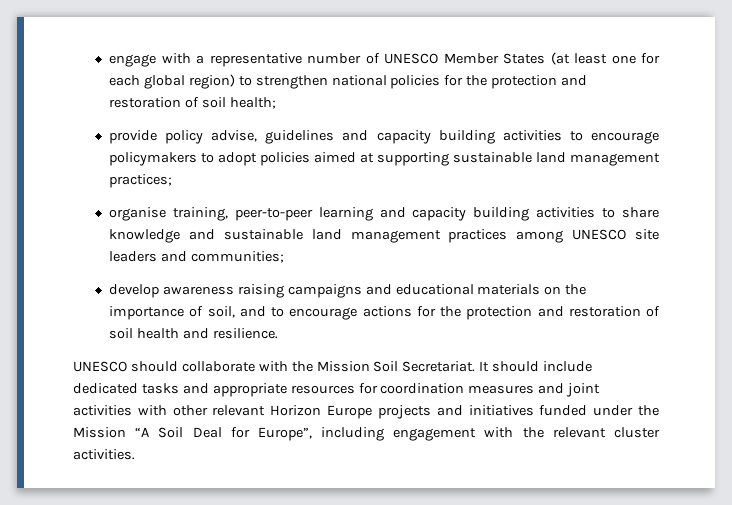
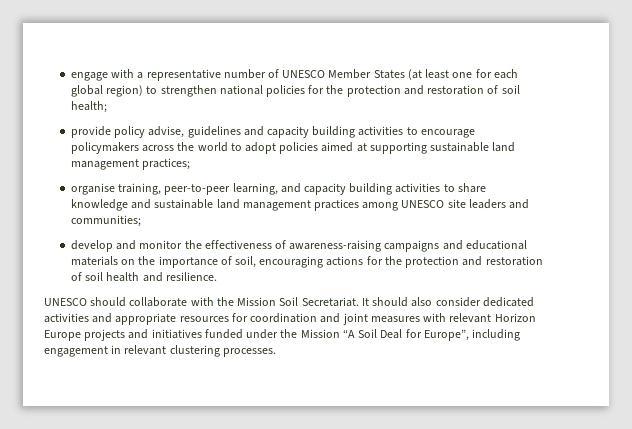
- provide policy advise, guidelines and capacity building activities to encourage policymakers to adopt policies aimed at supporting sustainable land management practices;
+ provide policy advise, guidelines and capacity building activities to encourage policymakers across the world to adopt policies aimed at supporting sustainable land management practices;
- organise training, peer-to-peer learning and capacity building activities to share knowledge and sustainable land management practices among UNESCO site leaders and communities;
+ organise training, peer-to-peer learning, and capacity building activities to share knowledge and sustainable land management practices among UNESCO site leaders and communities;
- develop awareness raising campaigns and educational materials on the importance of soil, and to encourage actions for the protection and restoration of soil health and resilience.
+ develop and monitor the effectiveness of awareness-raising campaigns and educational materials on the importance of soil, encouraging actions for the protection and restoration of soil health and resilience.
- It should include dedicated tasks and appropriate resources for coordination measures and joint activities with other relevant Horizon Europe projects and initiatives funded under the Mission “A Soil Deal for Europe”, including engagement with the relevant cluster activities.
+ It should also consider dedicated activities and appropriate resources for coordination and joint measures with relevant Horizon Europe projects and initiatives funded under the Mission “A Soil Deal for Europe”, including engagement in relevant clustering processes.

